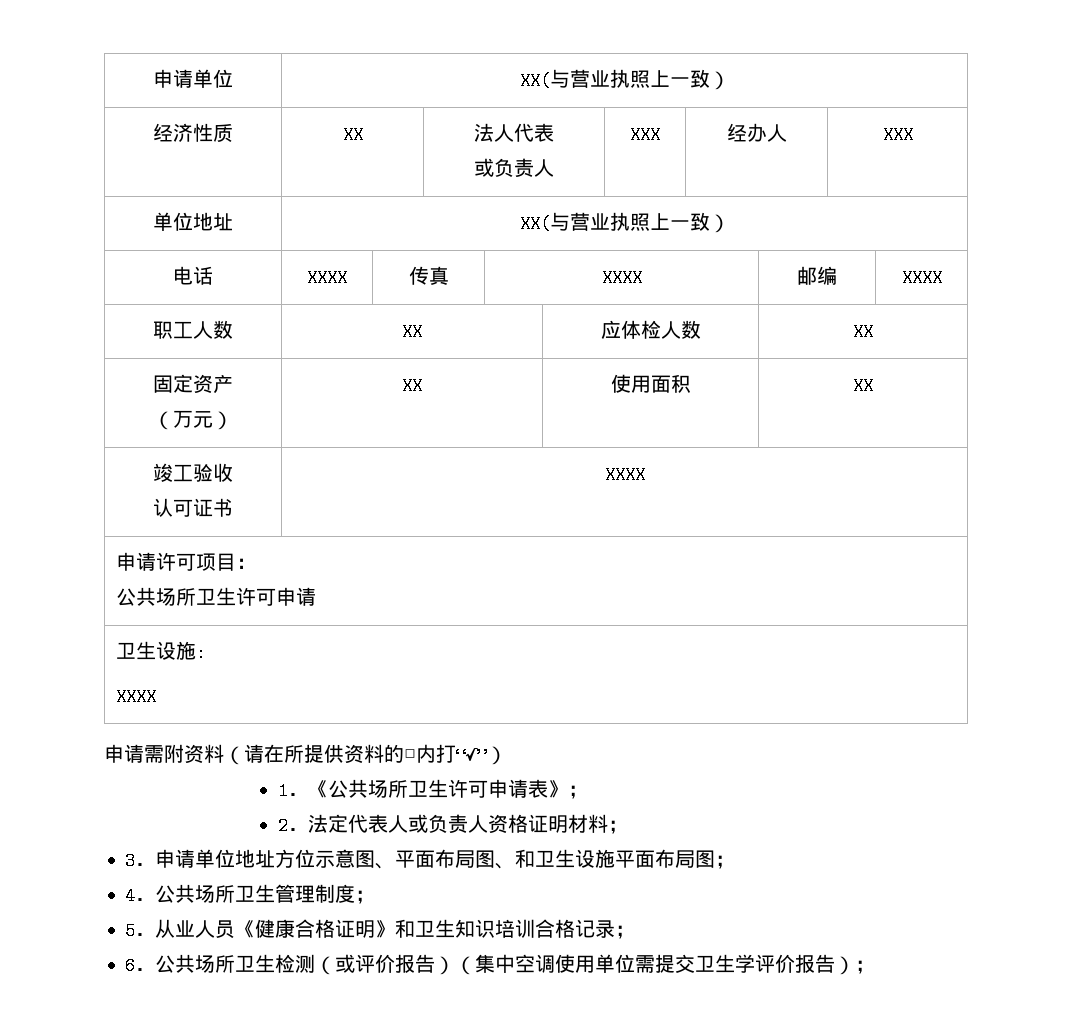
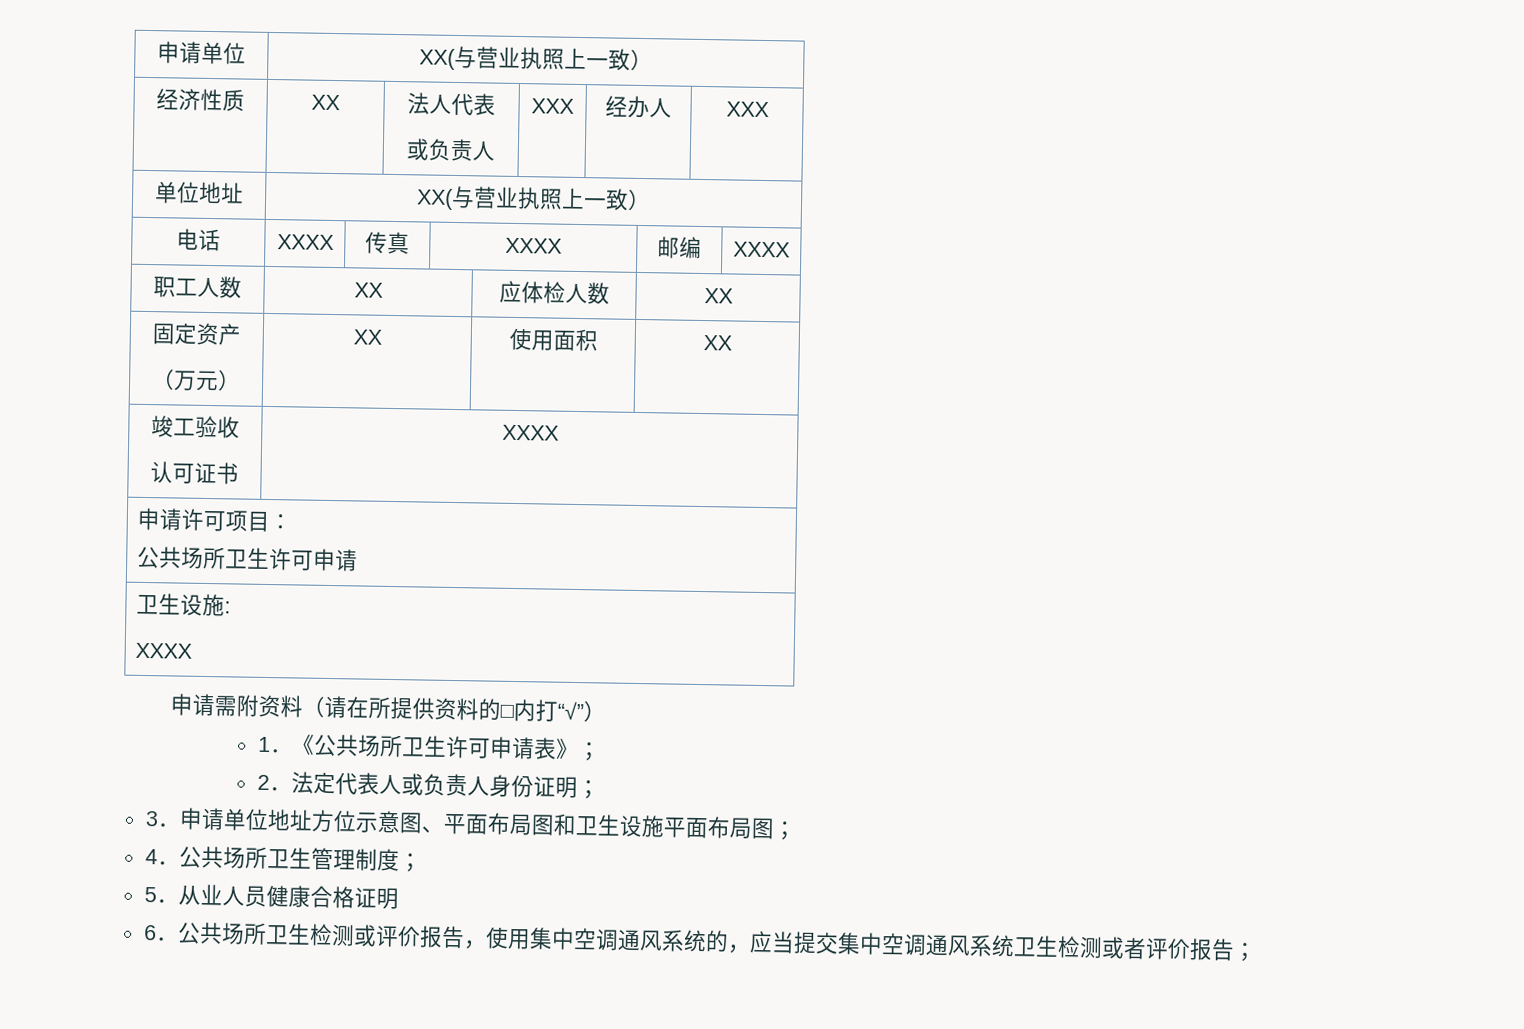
- 2．法定代表人或负责人资格证明材料；
+ 2．法定代表人或负责人身份证明；
- 3．申请单位地址方位示意图、平面布局图、和卫生设施平面布局图；
+ 3．申请单位地址方位示意图、平面布局图和卫生设施平面布局图；
- 5．从业人员《健康合格证明》和卫生知识培训合格记录；
+ 5．从业人员健康合格证明
- 6．公共场所卫生检测（或评价报告）（集中空调使用单位需提交卫生学评价报告）；
+ 6．公共场所卫生检测或评价报告，使用集中空调通风系统的，应当提交集中空调通风系统卫生检测或者评价报告；

